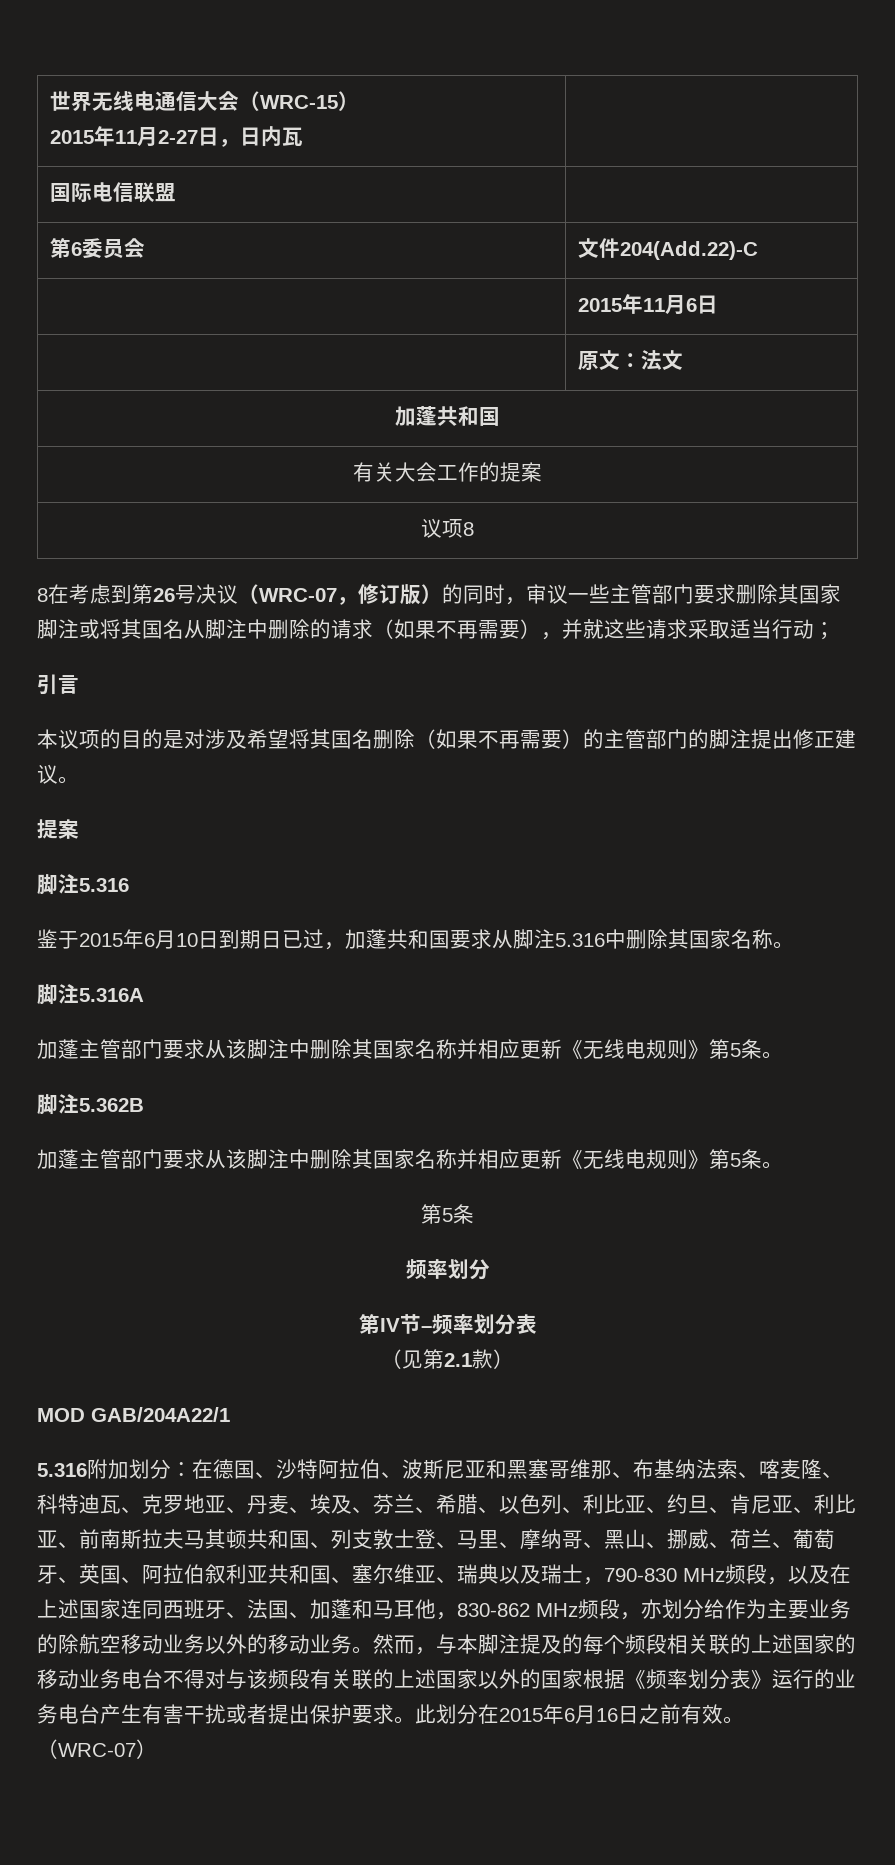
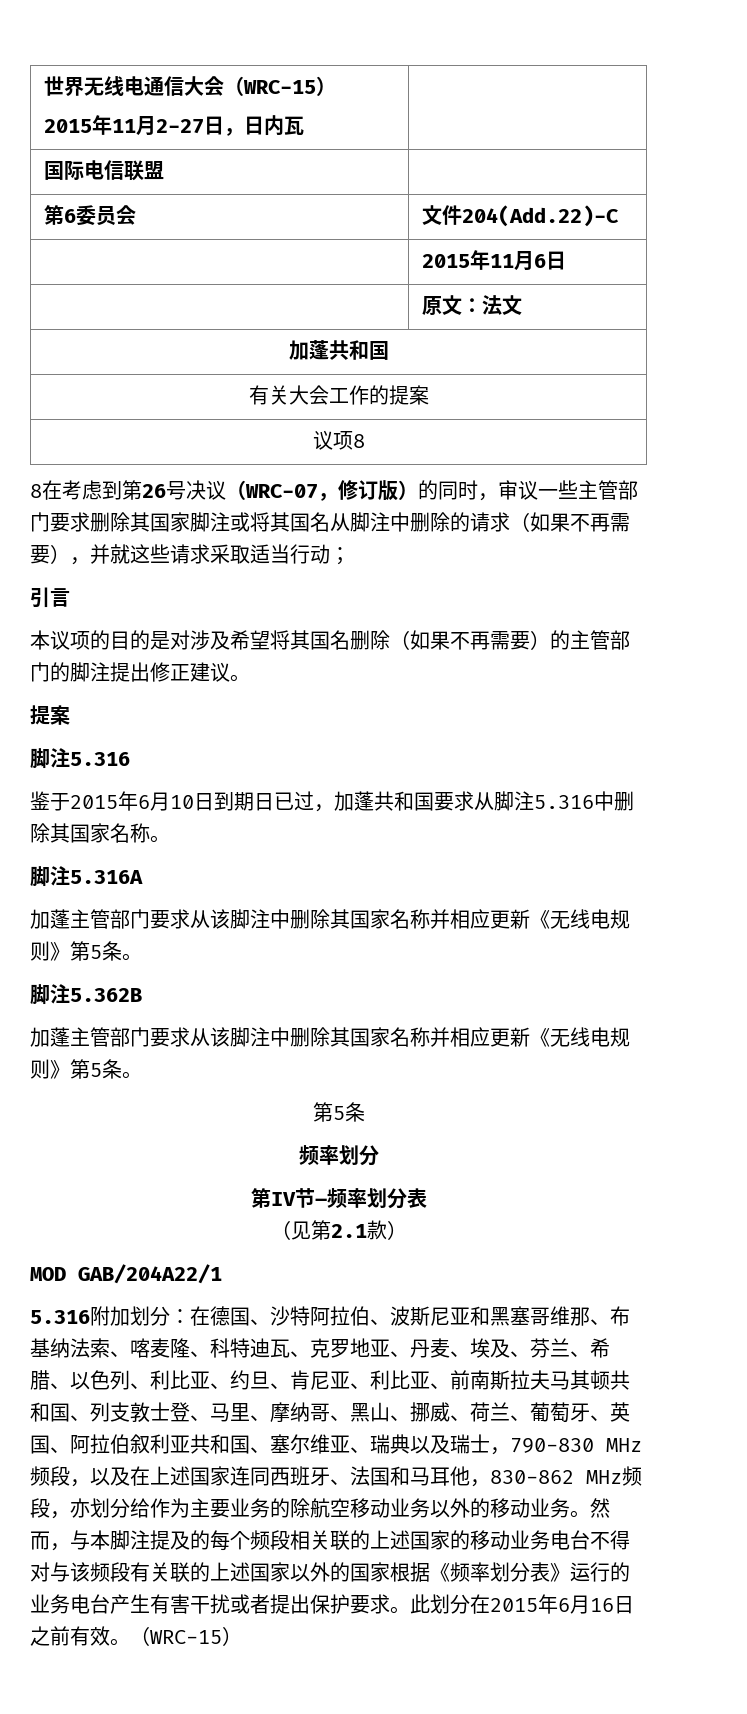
- 在德国、沙特阿拉伯、波斯尼亚和黑塞哥维那、布基纳法索、喀麦隆、科特迪瓦、克罗地亚、丹麦、埃及、芬兰、希腊、以色列、利比亚、约旦、肯尼亚、利比亚、前南斯拉夫马其顿共和国、列支敦士登、马里、摩纳哥、黑山、挪威、荷兰、葡萄牙、英国、阿拉伯叙利亚共和国、塞尔维亚、瑞典以及瑞士，790-830 MHz频段，以及在上述国家连同西班牙、法国、加蓬和马耳他，830-862 MHz频段，亦划分给作为主要业务的除航空移动业务以外的移动业务。
+ 在德国、沙特阿拉伯、波斯尼亚和黑塞哥维那、布基纳法索、喀麦隆、科特迪瓦、克罗地亚、丹麦、埃及、芬兰、希腊、以色列、利比亚、约旦、肯尼亚、利比亚、前南斯拉夫马其顿共和国、列支敦士登、马里、摩纳哥、黑山、挪威、荷兰、葡萄牙、英国、阿拉伯叙利亚共和国、塞尔维亚、瑞典以及瑞士，790-830 MHz频段，以及在上述国家连同西班牙、法国和马耳他，830-862 MHz频段，亦划分给作为主要业务的除航空移动业务以外的移动业务。
- 此划分在2015年6月16日之前有效。（WRC-07）
+ 此划分在2015年6月16日之前有效。（WRC-15）

